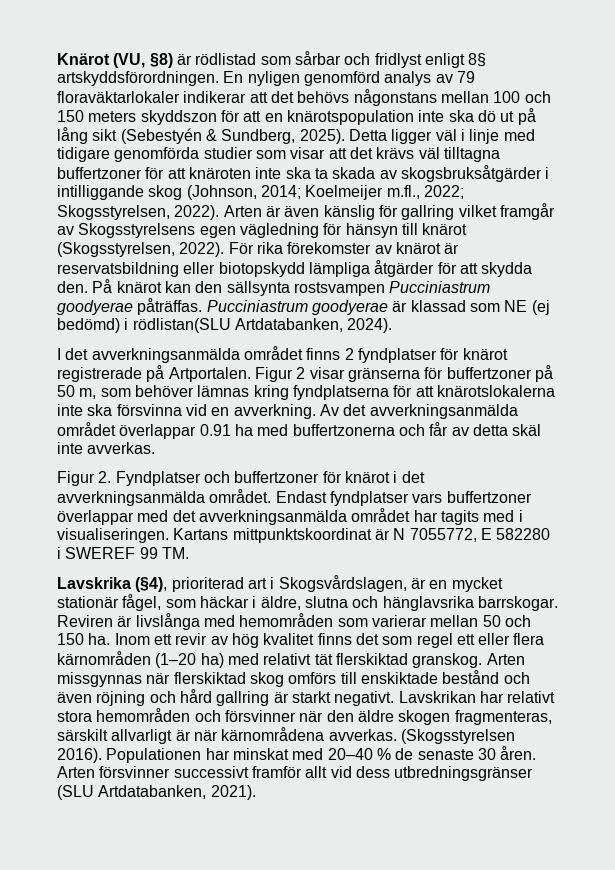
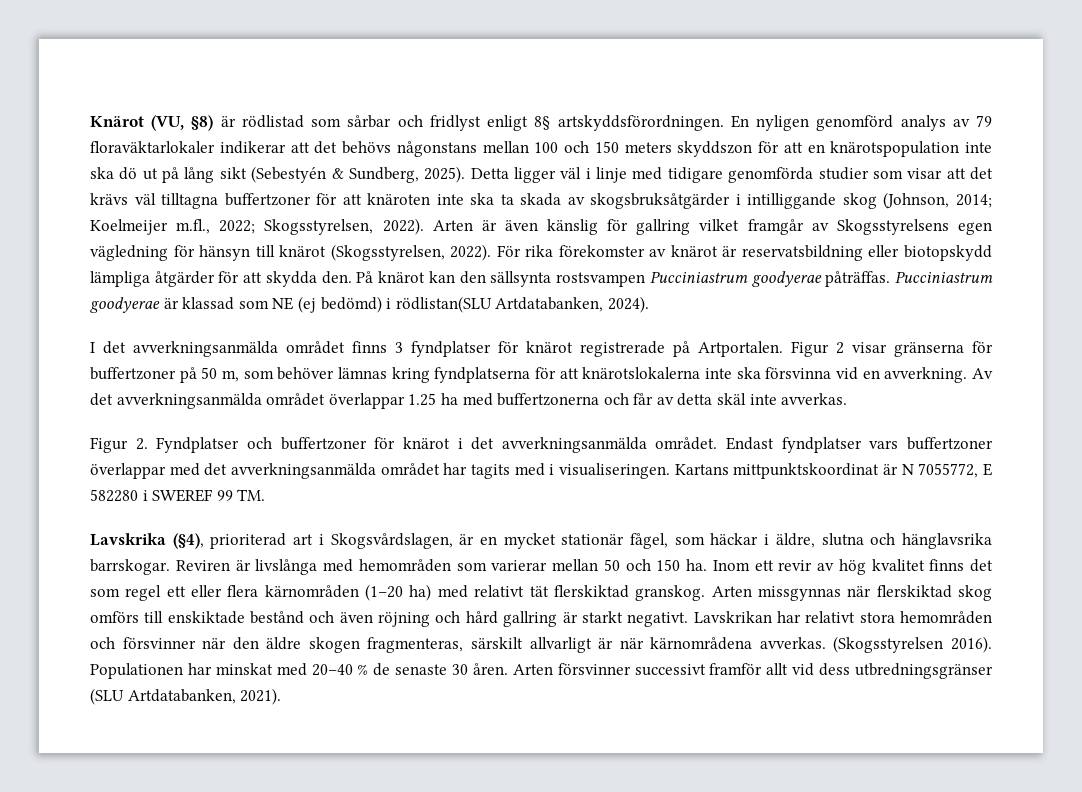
- I det avverkningsanmälda området finns 2 fyndplatser för knärot registrerade på Artportalen.
+ I det avverkningsanmälda området finns 3 fyndplatser för knärot registrerade på Artportalen.
- Av det avverkningsanmälda området överlappar 0.91 ha med buffertzonerna och får av detta skäl inte avverkas.
+ Av det avverkningsanmälda området överlappar 1.25 ha med buffertzonerna och får av detta skäl inte avverkas.

